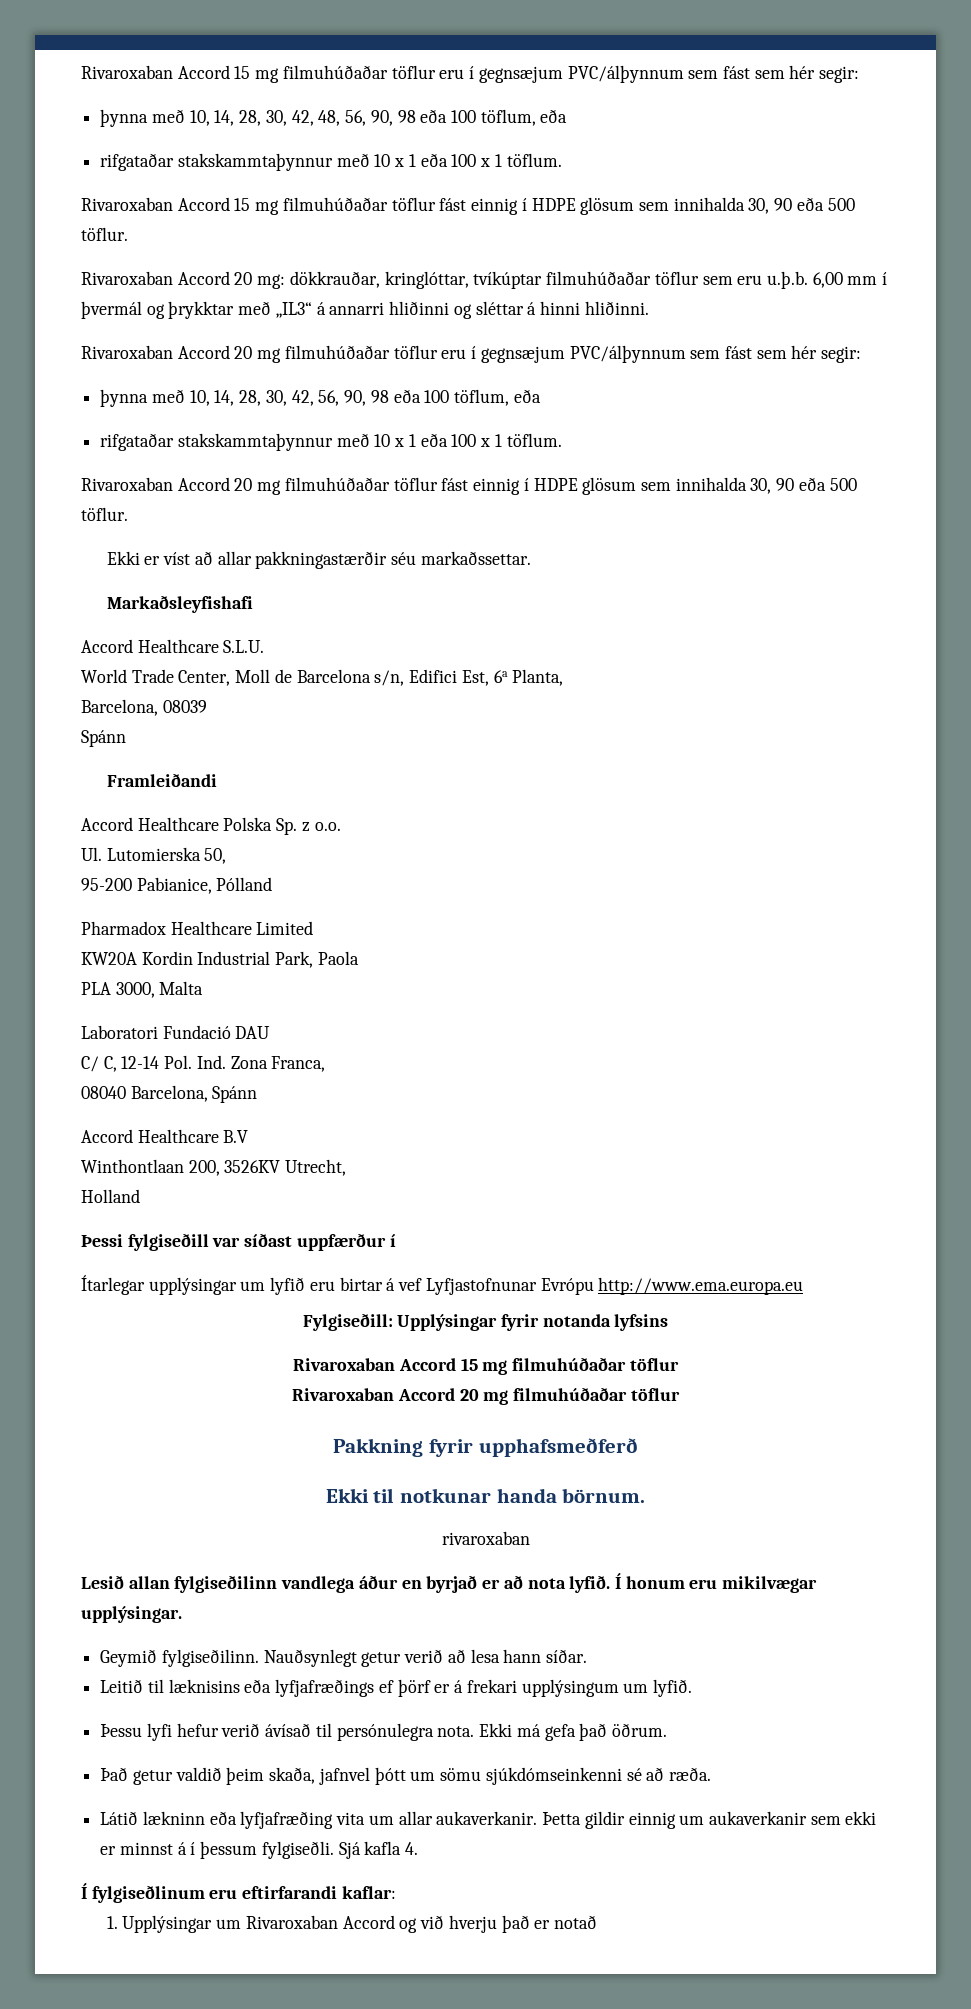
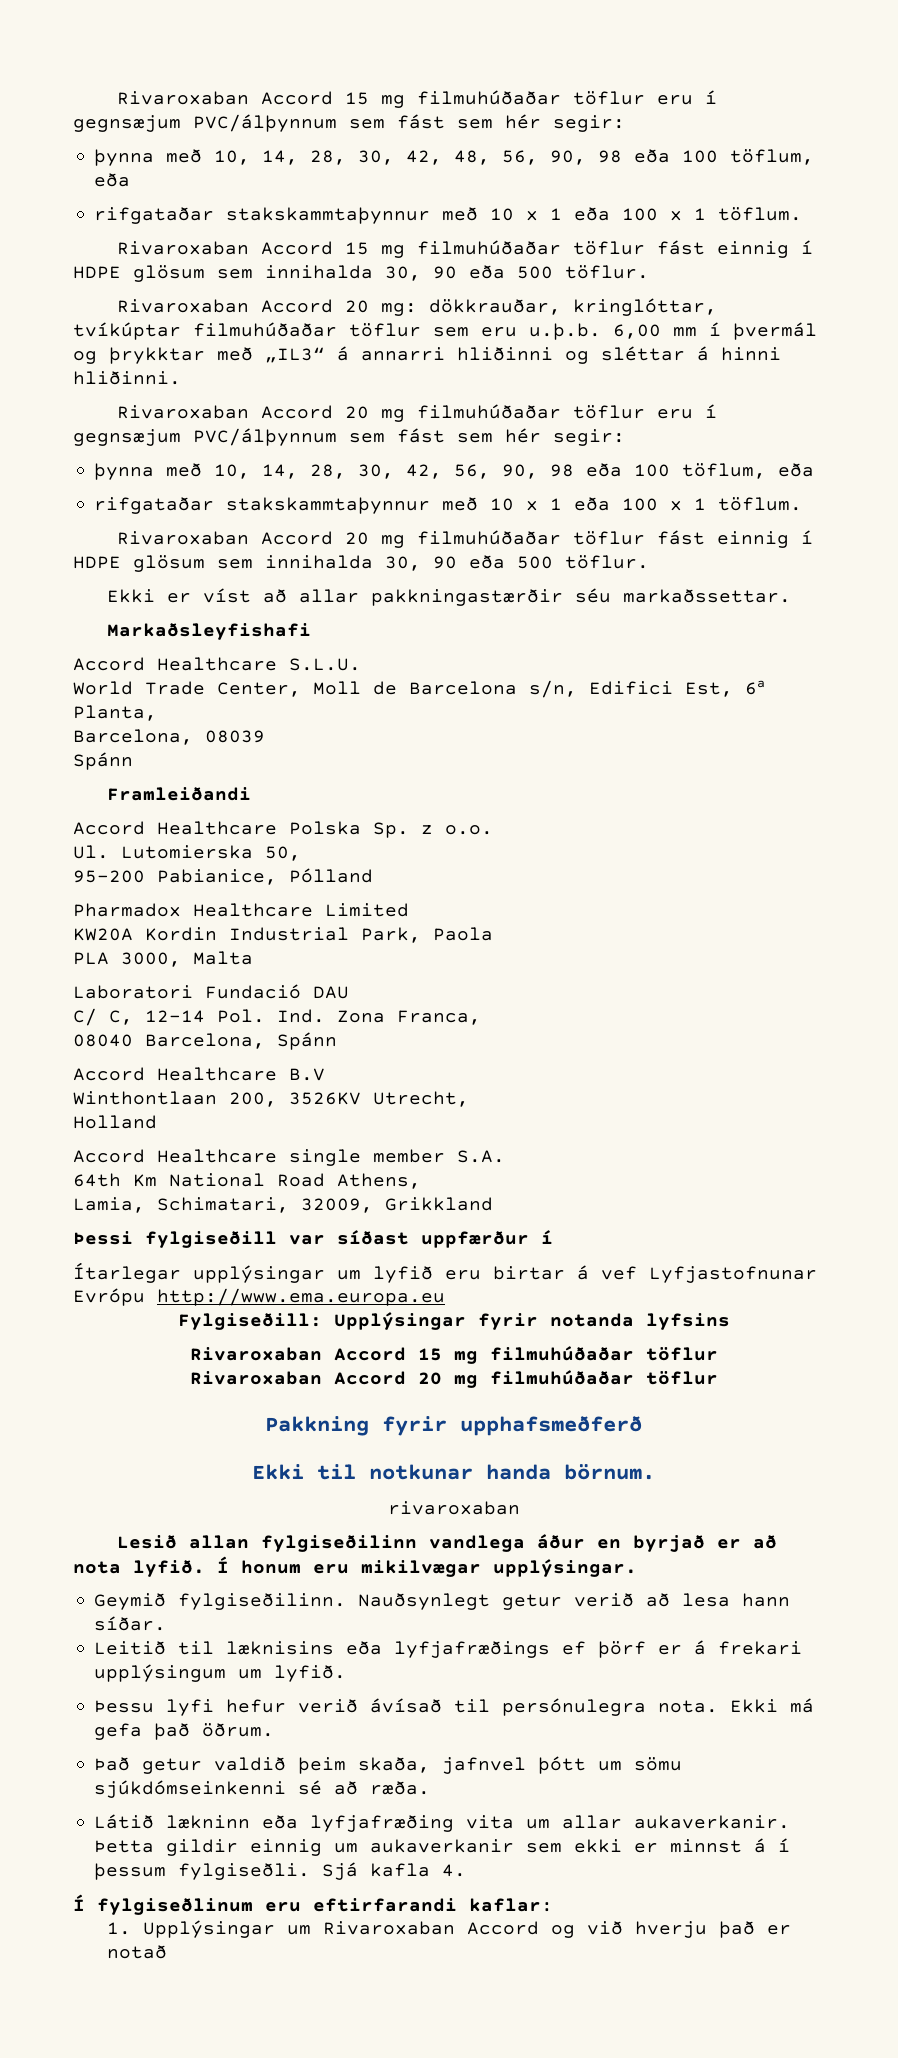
+ Accord Healthcare single member S.A.
+ 64th Km National Road Athens,
+ Lamia, Schimatari, 32009, Grikkland

